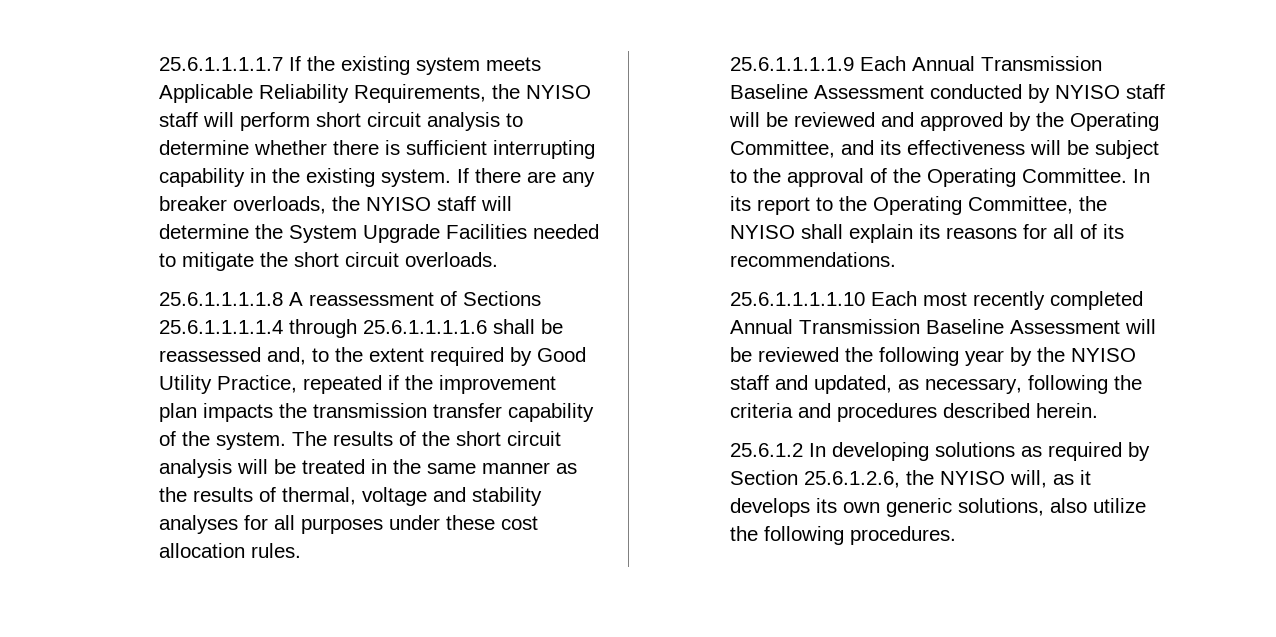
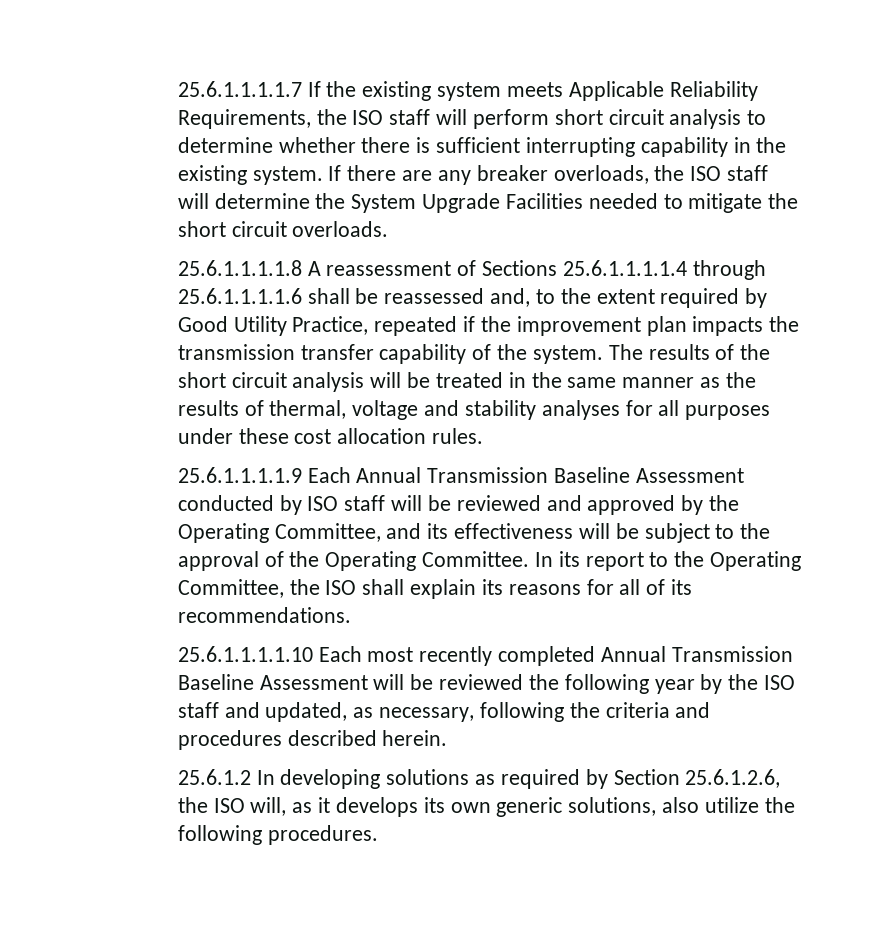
- 25.6.1.1.1.1.7 If the existing system meets Applicable Reliability Requirements, the NYISO staff will perform short circuit analysis to determine whether there is sufficient interrupting capability in the existing system.
+ 25.6.1.1.1.1.7 If the existing system meets Applicable Reliability Requirements, the ISO staff will perform short circuit analysis to determine whether there is sufficient interrupting capability in the existing system.
- If there are any breaker overloads, the NYISO staff will determine the System Upgrade Facilities needed to mitigate the short circuit overloads.
+ If there are any breaker overloads, the ISO staff will determine the System Upgrade Facilities needed to mitigate the short circuit overloads.
- 25.6.1.1.1.1.9 Each Annual Transmission Baseline Assessment conducted by NYISO staff will be reviewed and approved by the Operating Committee, and its effectiveness will be subject to the approval of the Operating Committee.
+ 25.6.1.1.1.1.9 Each Annual Transmission Baseline Assessment conducted by ISO staff will be reviewed and approved by the Operating Committee, and its effectiveness will be subject to the approval of the Operating Committee.
- In its report to the Operating Committee, the NYISO shall explain its reasons for all of its recommendations.
+ In its report to the Operating Committee, the ISO shall explain its reasons for all of its recommendations.
- 25.6.1.1.1.1.10 Each most recently completed Annual Transmission Baseline Assessment will be reviewed the following year by the NYISO staff and updated, as necessary, following the criteria and procedures described herein.
+ 25.6.1.1.1.1.10 Each most recently completed Annual Transmission Baseline Assessment will be reviewed the following year by the ISO staff and updated, as necessary, following the criteria and procedures described herein.
- 25.6.1.2 In developing solutions as required by Section 25.6.1.2.6, the NYISO will, as it develops its own generic solutions, also utilize the following procedures.
+ 25.6.1.2 In developing solutions as required by Section 25.6.1.2.6, the ISO will, as it develops its own generic solutions, also utilize the following procedures.

